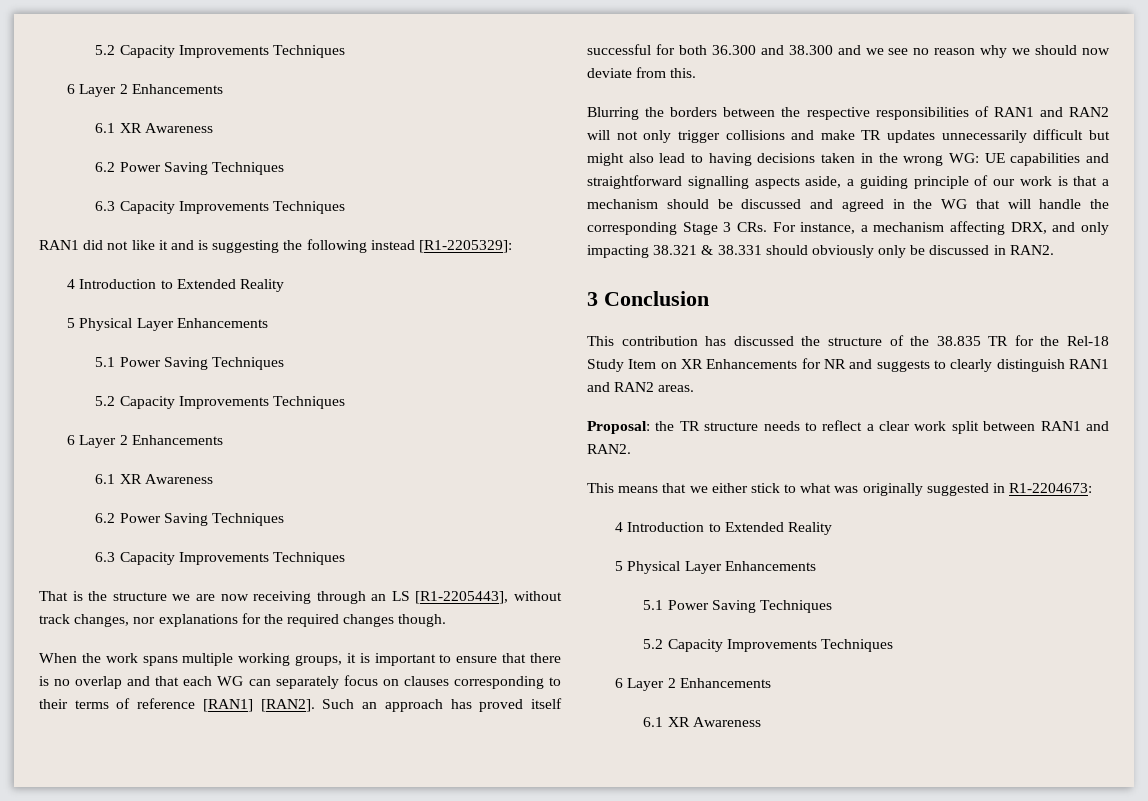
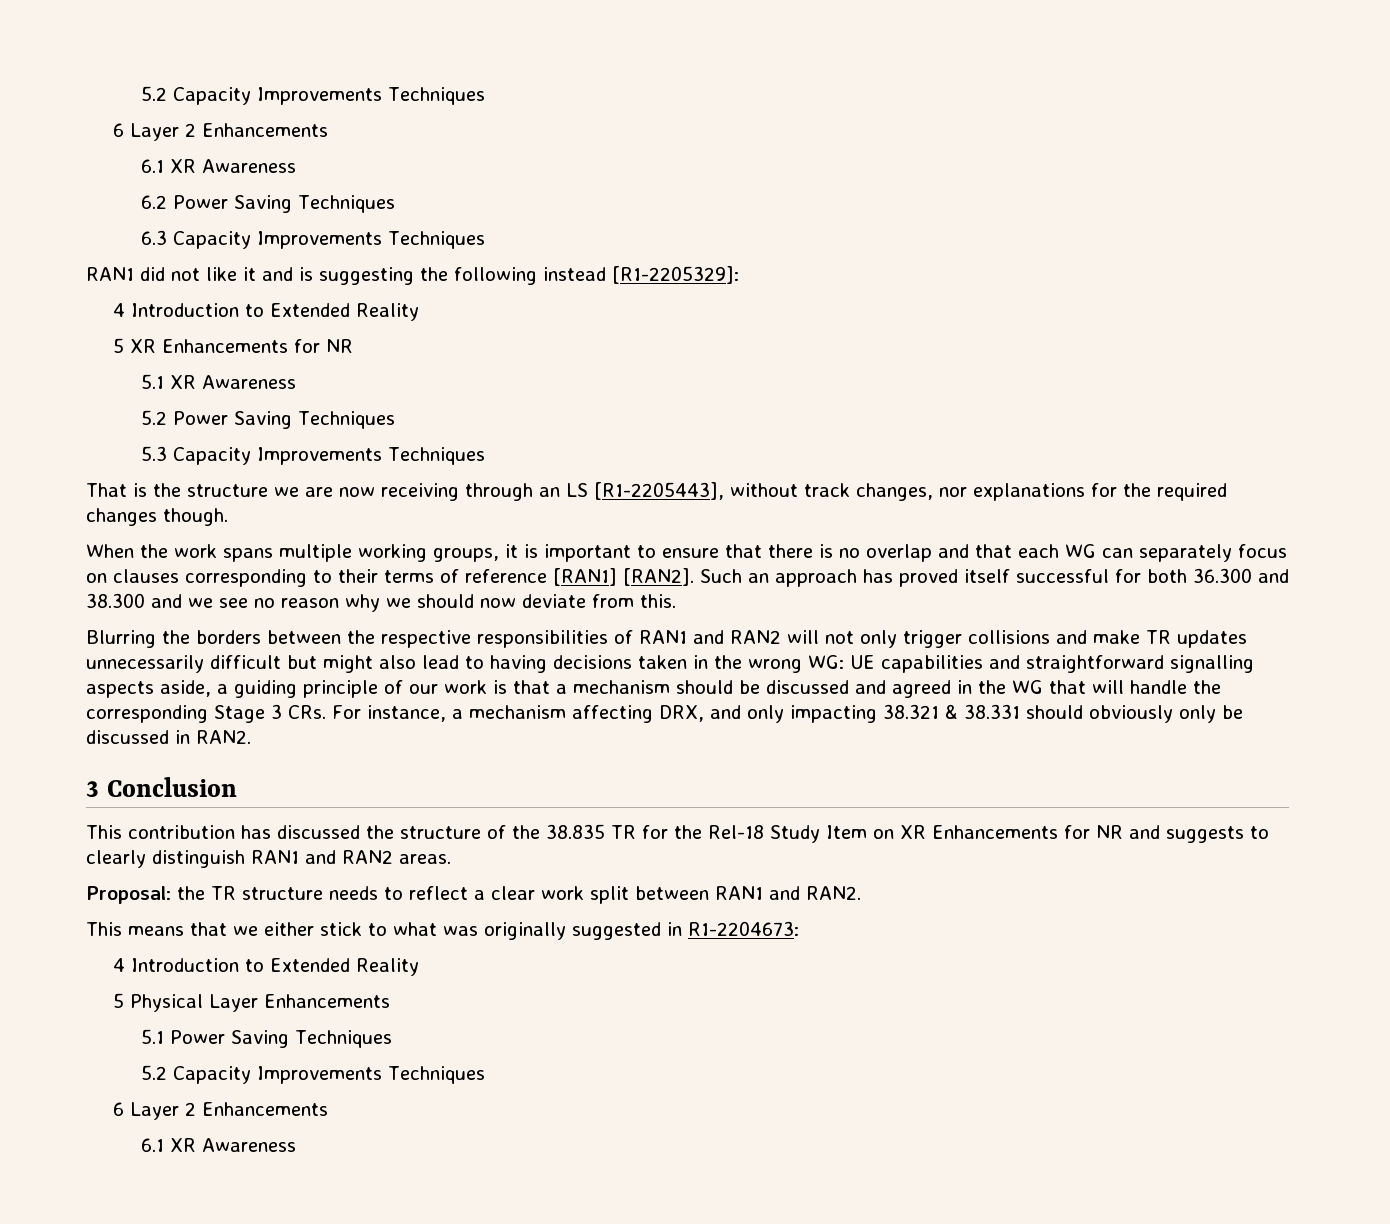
  RAN1 did not like it and is suggesting the following instead [R1-2205329]:
  4 Introduction to Extended Reality
- 5 Physical Layer Enhancements
- 5.1 Power Saving Techniques
- 5.2 Capacity Improvements Techniques
- 6 Layer 2 Enhancements
- 6.1 XR Awareness
- 6.2 Power Saving Techniques
- 6.3 Capacity Improvements Techniques
+ 5 XR Enhancements for NR
+ 5.1 XR Awareness
+ 5.2 Power Saving Techniques
+ 5.3 Capacity Improvements Techniques

